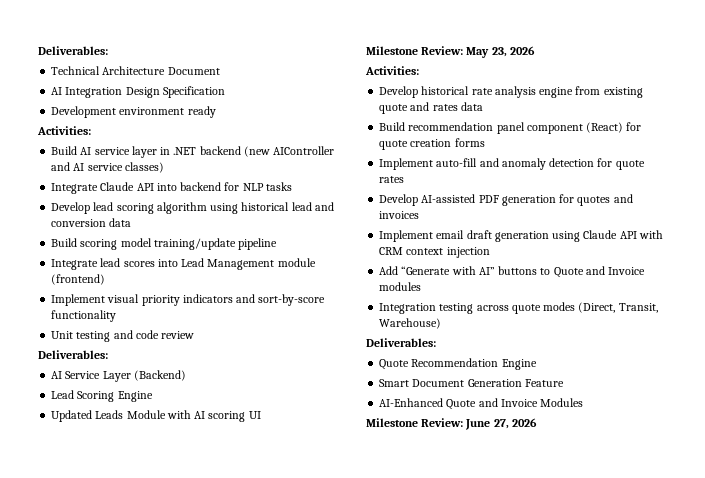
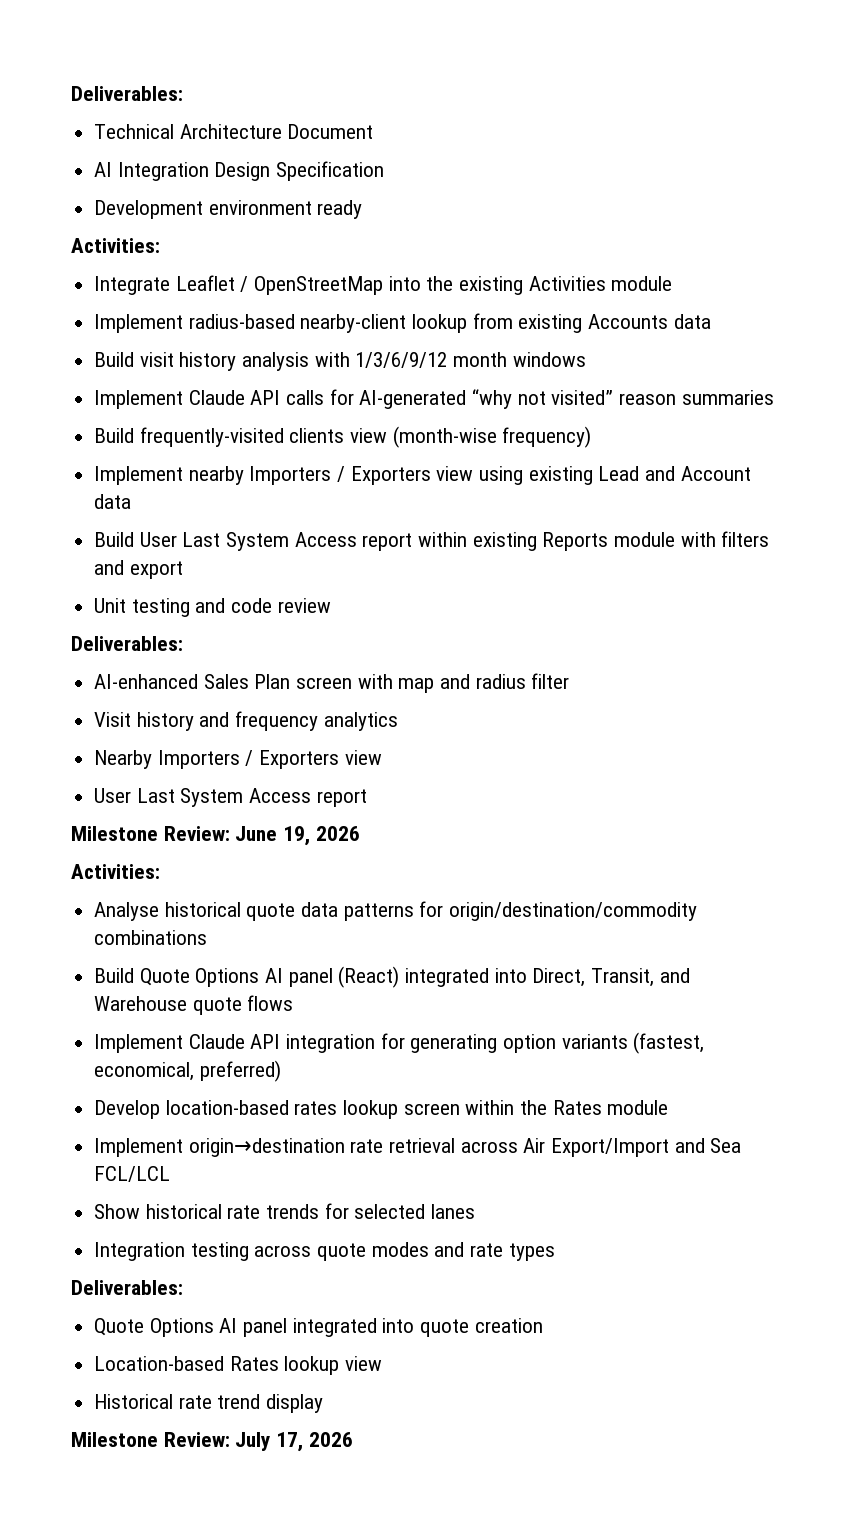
- Build AI service layer in .NET backend (new AIController and AI service classes)
- Integrate Claude API into backend for NLP tasks
- Develop lead scoring algorithm using historical lead and conversion data
- Build scoring model training/update pipeline
- Integrate lead scores into Lead Management module (frontend)
- Implement visual priority indicators and sort-by-score functionality
+ Integrate Leaflet / OpenStreetMap into the existing Activities module
+ Implement radius-based nearby-client lookup from existing Accounts data
+ Build visit history analysis with 1/3/6/9/12 month windows
+ Implement Claude API calls for AI-generated “why not visited” reason summaries
+ Build frequently-visited clients view (month-wise frequency)
+ Implement nearby Importers / Exporters view using existing Lead and Account data
+ Build User Last System Access report within existing Reports module with filters and export
- AI Service Layer (Backend)
- Lead Scoring Engine
- Updated Leads Module with AI scoring UI
- Milestone Review: May 23, 2026
+ AI-enhanced Sales Plan screen with map and radius filter
+ Visit history and frequency analytics
+ Nearby Importers / Exporters view
+ User Last System Access report
+ Milestone Review: June 19, 2026
- Develop historical rate analysis engine from existing quote and rates data
- Build recommendation panel component (React) for quote creation forms
- Implement auto-fill and anomaly detection for quote rates
- Develop AI-assisted PDF generation for quotes and invoices
- Implement email draft generation using Claude API with CRM context injection
- Add “Generate with AI” buttons to Quote and Invoice modules
+ Analyse historical quote data patterns for origin/destination/commodity combinations
+ Build Quote Options AI panel (React) integrated into Direct, Transit, and Warehouse quote flows
+ Implement Claude API integration for generating option variants (fastest, economical, preferred)
+ Develop location-based rates lookup screen within the Rates module
+ Implement origin→destination rate retrieval across Air Export/Import and Sea FCL/LCL
+ Show historical rate trends for selected lanes
- Integration testing across quote modes (Direct, Transit, Warehouse)
+ Integration testing across quote modes and rate types
- Quote Recommendation Engine
- Smart Document Generation Feature
- AI-Enhanced Quote and Invoice Modules
- Milestone Review: June 27, 2026
+ Quote Options AI panel integrated into quote creation
+ Location-based Rates lookup view
+ Historical rate trend display
+ Milestone Review: July 17, 2026

